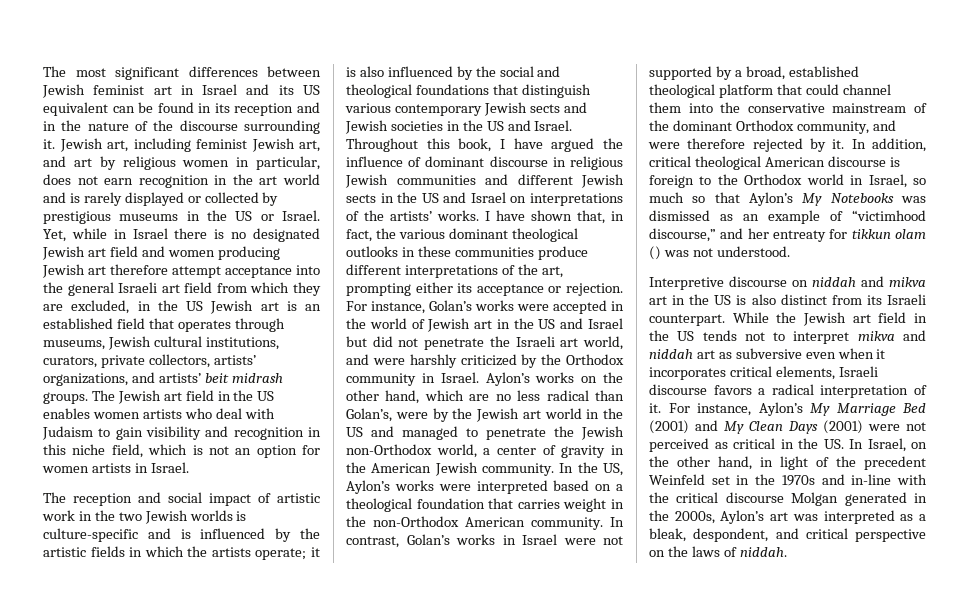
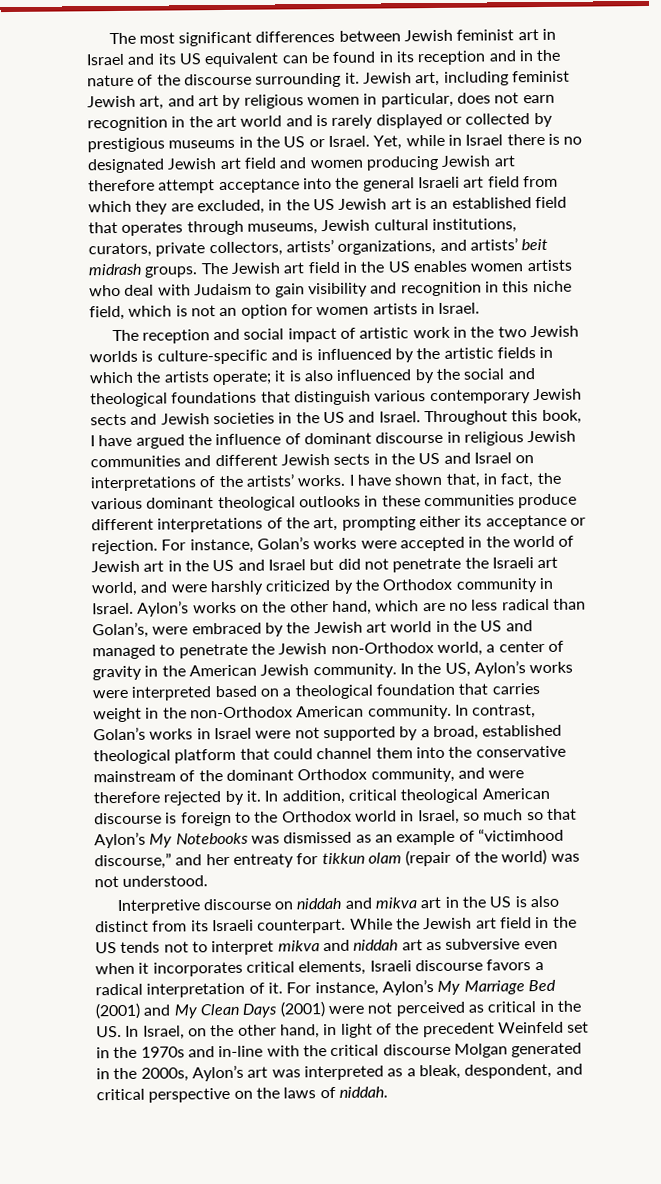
- Aylon’s works on the other hand, which are no less radical than Golan’s, were by the Jewish art world in the US and managed to penetrate the Jewish non-Orthodox world, a center of gravity in the American Jewish community.
+ Aylon’s works on the other hand, which are no less radical than Golan’s, were embraced by the Jewish art world in the US and managed to penetrate the Jewish non-Orthodox world, a center of gravity in the American Jewish community.
- In addition, critical theological American discourse is foreign to the Orthodox world in Israel, so much so that Aylon’s My Notebooks was dismissed as an example of “victimhood discourse,” and her entreaty for tikkun olam () was not understood.
+ In addition, critical theological American discourse is foreign to the Orthodox world in Israel, so much so that Aylon’s My Notebooks was dismissed as an example of “victimhood discourse,” and her entreaty for tikkun olam (repair of the world) was not understood.

